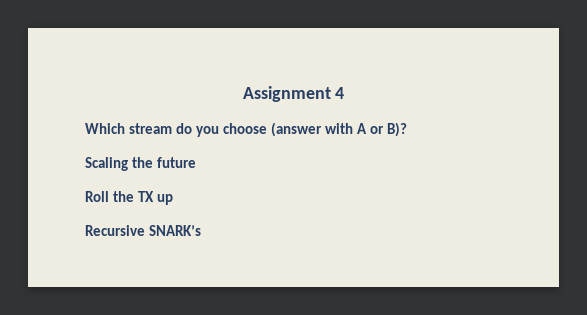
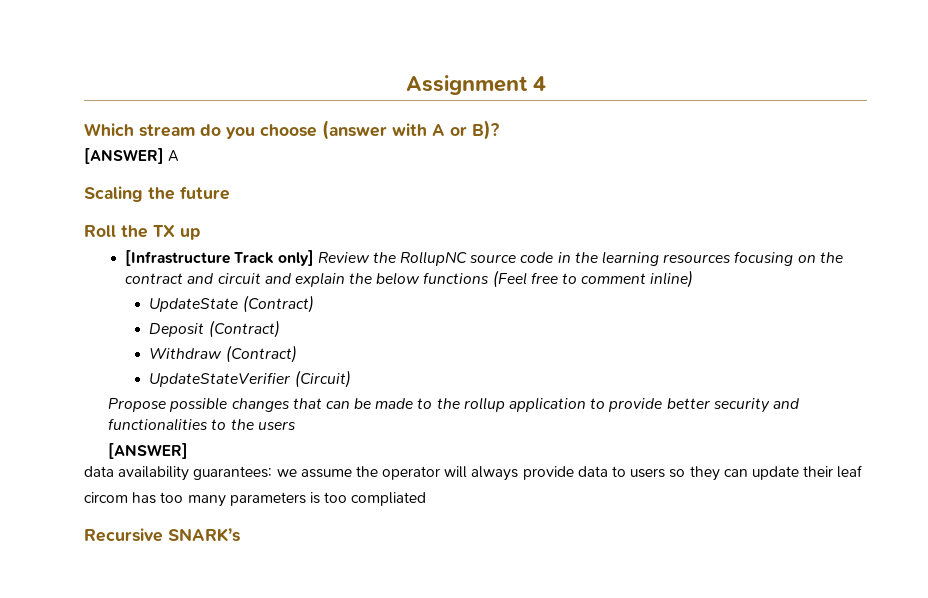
+ [ANSWER] A
+ [Infrastructure Track only] Review the RollupNC source code in the learning resources focusing on the contract and circuit and explain the below functions (Feel free to comment inline)
+ UpdateState (Contract)
+ Deposit (Contract)
+ Withdraw (Contract)
+ UpdateStateVerifier (Circuit)
+ Propose possible changes that can be made to the rollup application to provide better security and functionalities to the users
+ [ANSWER]
+ data availability guarantees: we assume the operator will always provide data to users so they can update their leaf
+ circom has too many parameters is too compliated

